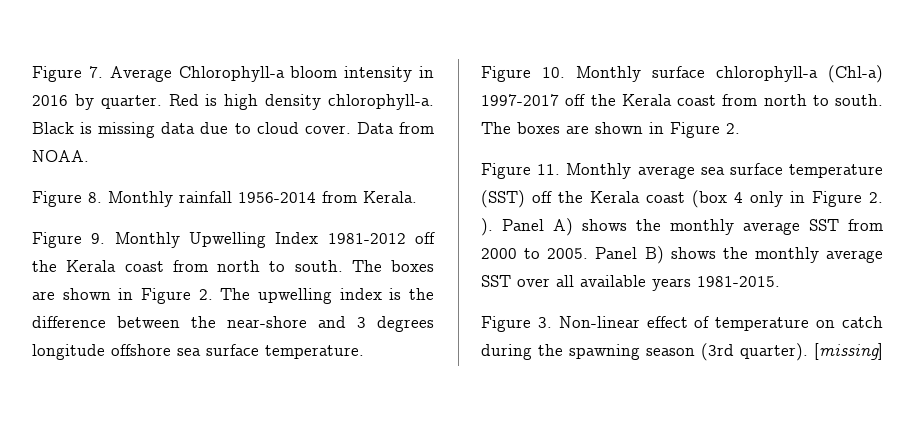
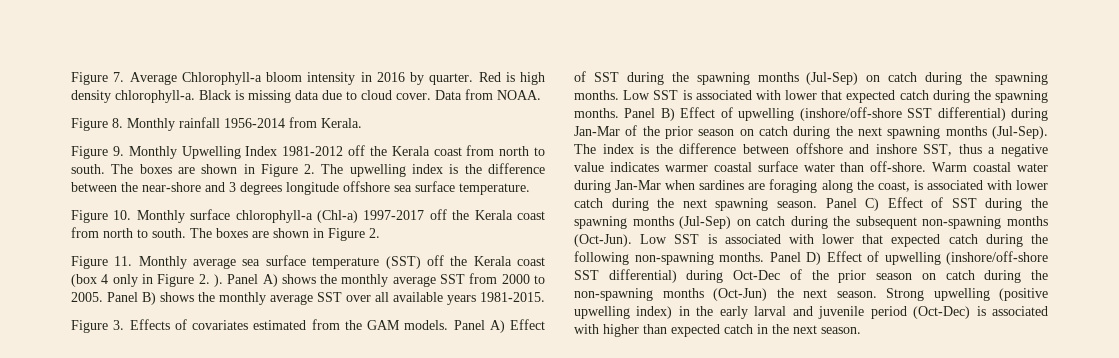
- Figure 3. Non-linear effect of temperature on catch during the spawning season (3rd quarter). [missing]
+ Figure 3. Effects of covariates estimated from the GAM models. Panel A) Effect of SST during the spawning months (Jul-Sep) on catch during the spawning months. Low SST is associated with lower that expected catch during the spawning months. Panel B) Effect of upwelling (inshore/off-shore SST differential) during Jan-Mar of the prior season on catch during the next spawning months (Jul-Sep). The index is the difference between offshore and inshore SST, thus a negative value indicates warmer coastal surface water than off-shore. Warm coastal water during Jan-Mar when sardines are foraging along the coast, is associated with lower catch during the next spawning season. Panel C) Effect of SST during the spawning months (Jul-Sep) on catch during the subsequent non-spawning months (Oct-Jun). Low SST is associated with lower that expected catch during the following non-spawning months. Panel D) Effect of upwelling (inshore/off-shore SST differential) during Oct-Dec of the prior season on catch during the non-spawning months (Oct-Jun) the next season. Strong upwelling (positive upwelling index) in the early larval and juvenile period (Oct-Dec) is associated with higher than expected catch in the next season.

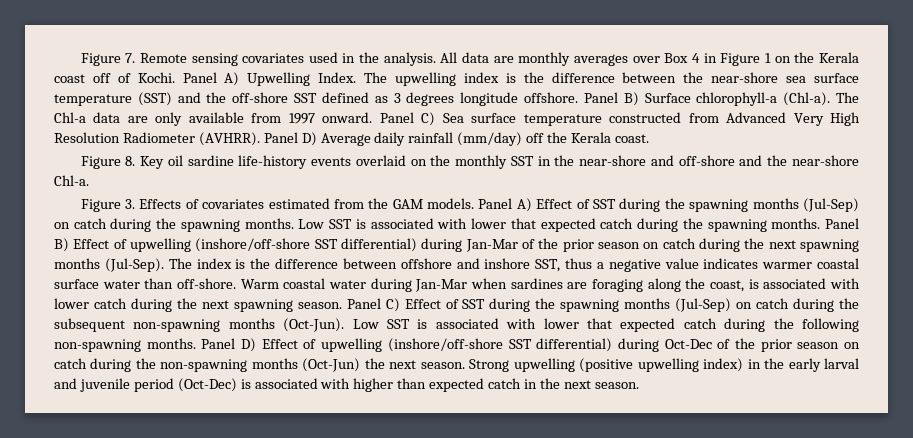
- Figure 7. Average Chlorophyll-a bloom intensity in 2016 by quarter. Red is high density chlorophyll-a. Black is missing data due to cloud cover. Data from NOAA.
- Figure 8. Monthly rainfall 1956-2014 from Kerala.
- Figure 9. Monthly Upwelling Index 1981-2012 off the Kerala coast from north to south. The boxes are shown in Figure 2. The upwelling index is the difference between the near-shore and 3 degrees longitude offshore sea surface temperature.
- Figure 10. Monthly surface chlorophyll-a (Chl-a) 1997-2017 off the Kerala coast from north to south. The boxes are shown in Figure 2.
- Figure 11. Monthly average sea surface temperature (SST) off the Kerala coast (box 4 only in Figure 2. ). Panel A) shows the monthly average SST from 2000 to 2005. Panel B) shows the monthly average SST over all available years 1981-2015.
+ Figure 7. Remote sensing covariates used in the analysis. All data are monthly averages over Box 4 in Figure 1 on the Kerala coast off of Kochi. Panel A) Upwelling Index. The upwelling index is the difference between the near-shore sea surface temperature (SST) and the off-shore SST defined as 3 degrees longitude offshore. Panel B) Surface chlorophyll-a (Chl-a). The Chl-a data are only available from 1997 onward. Panel C) Sea surface temperature constructed from Advanced Very High Resolution Radiometer (AVHRR). Panel D) Average daily rainfall (mm/day) off the Kerala coast.
+ Figure 8. Key oil sardine life-history events overlaid on the monthly SST in the near-shore and off-shore and the near-shore Chl-a.

